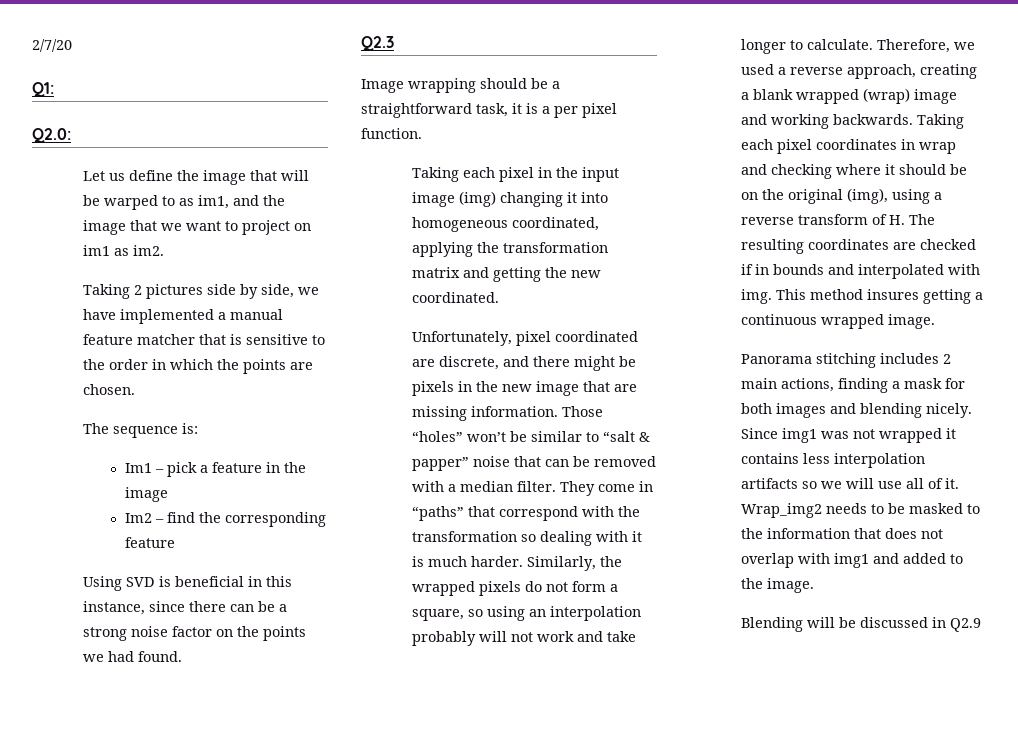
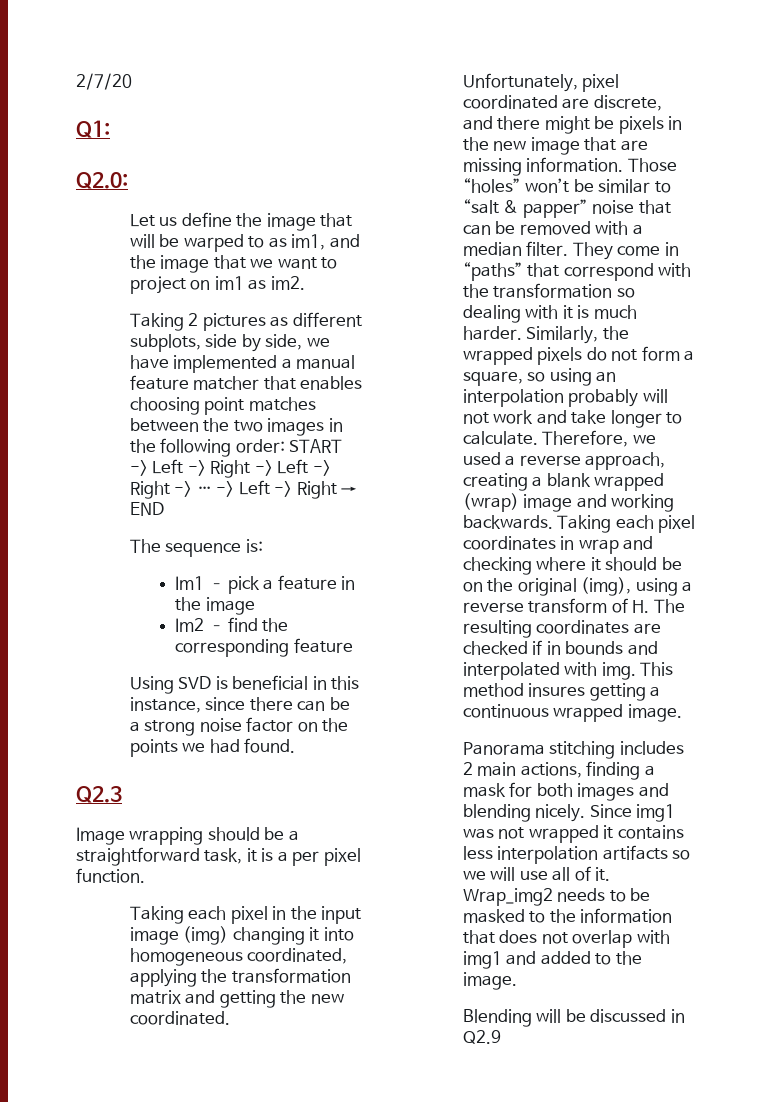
- Taking 2 pictures side by side, we have implemented a manual feature matcher that is sensitive to the order in which the points are chosen.
+ Taking 2 pictures as different subplots, side by side, we have implemented a manual feature matcher that enables choosing point matches between the two images in the following order: START -> Left -> Right -> Left -> Right -> … -> Left -> Right → END

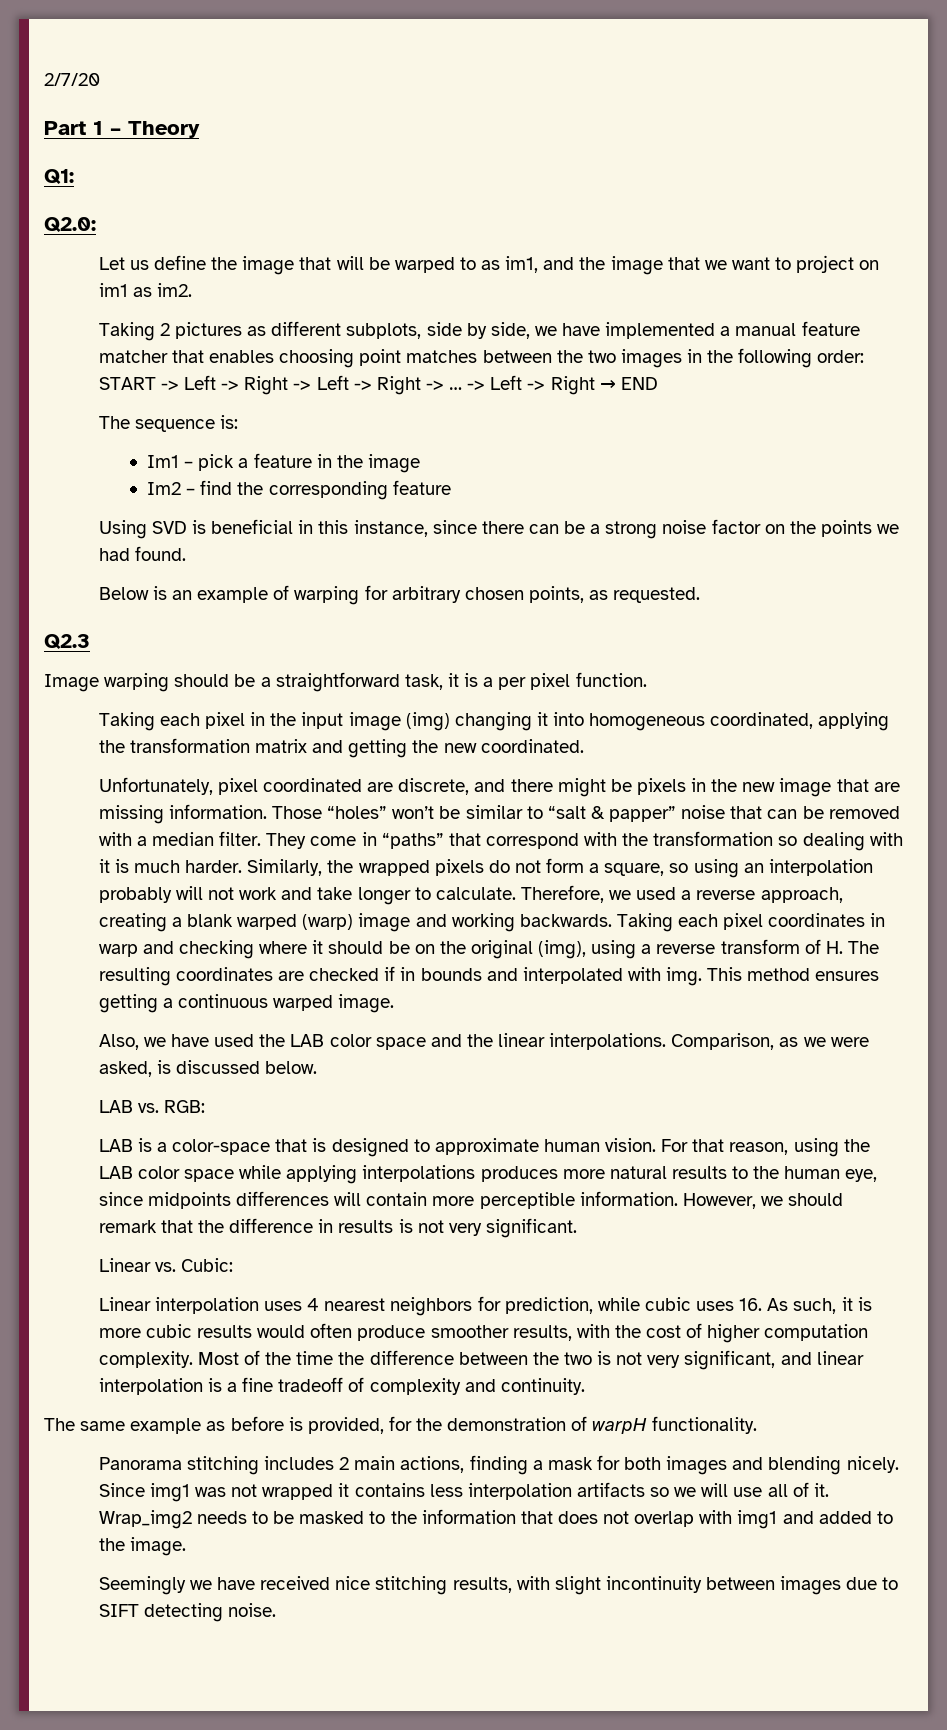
+ Part 1 – Theory
+ Below is an example of warping for arbitrary chosen points, as requested.
- Image wrapping should be a straightforward task, it is a per pixel function.
+ Image warping should be a straightforward task, it is a per pixel function.
- Therefore, we used a reverse approach, creating a blank wrapped (wrap) image and working backwards.
+ Therefore, we used a reverse approach, creating a blank warped (warp) image and working backwards.
- Taking each pixel coordinates in wrap and checking where it should be on the original (img), using a reverse transform of H. The resulting coordinates are checked if in bounds and interpolated with img.
+ Taking each pixel coordinates in warp and checking where it should be on the original (img), using a reverse transform of H. The resulting coordinates are checked if in bounds and interpolated with img.
- This method insures getting a continuous wrapped image.
+ This method ensures getting a continuous warped image.
+ Also, we have used the LAB color space and the linear interpolations. Comparison, as we were asked, is discussed below.
+ LAB vs. RGB:
+ LAB is a color-space that is designed to approximate human vision. For that reason, using the LAB color space while applying interpolations produces more natural results to the human eye, since midpoints differences will contain more perceptible information. However, we should remark that the difference in results is not very significant.
+ Linear vs. Cubic:
+ Linear interpolation uses 4 nearest neighbors for prediction, while cubic uses 16. As such, it is more cubic results would often produce smoother results, with the cost of higher computation complexity. Most of the time the difference between the two is not very significant, and linear interpolation is a fine tradeoff of complexity and continuity.
+ The same example as before is provided, for the demonstration of warpH functionality.
- Blending will be discussed in Q2.9
+ Seemingly we have received nice stitching results, with slight incontinuity between images due to SIFT detecting noise.

